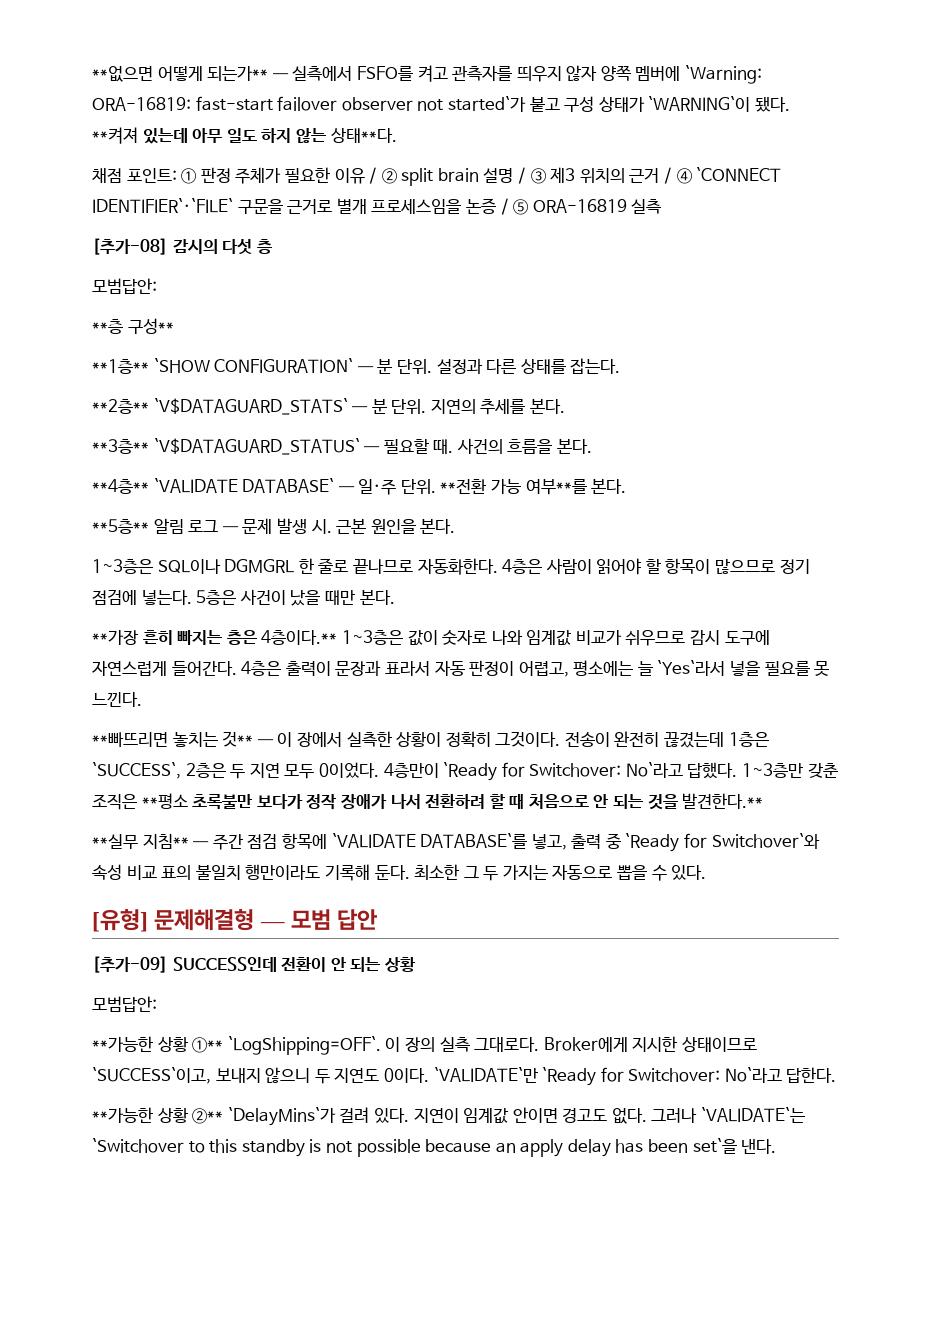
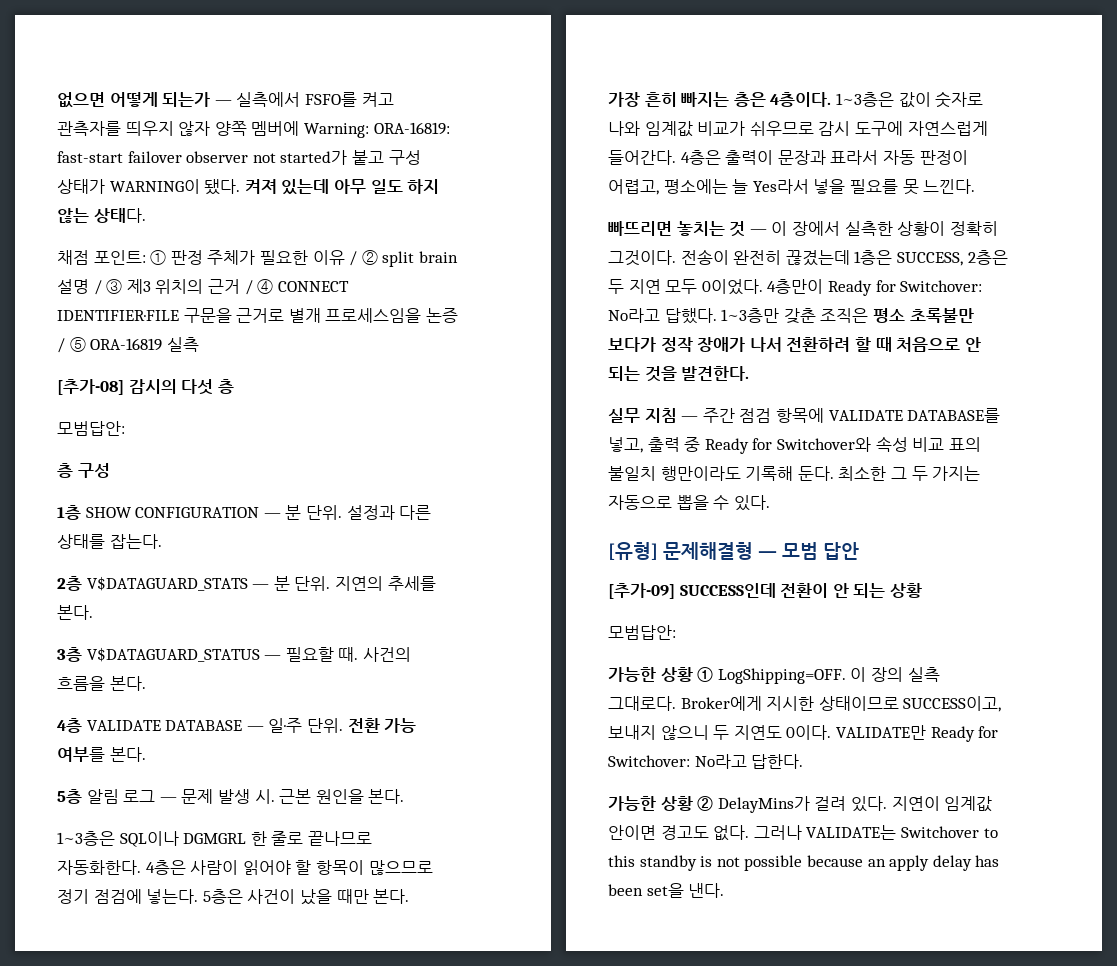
- **없으면 어떻게 되는가** — 실측에서 FSFO를 켜고 관측자를 띄우지 않자 양쪽 멤버에 `Warning: ORA-16819: fast-start failover observer not started`가 붙고 구성 상태가 `WARNING`이 됐다. **켜져 있는데 아무 일도 하지 않는 상태**다.
+ 없으면 어떻게 되는가 — 실측에서 FSFO를 켜고 관측자를 띄우지 않자 양쪽 멤버에 Warning: ORA-16819: fast-start failover observer not started가 붙고 구성 상태가 WARNING이 됐다. 켜져 있는데 아무 일도 하지 않는 상태다.
- 채점 포인트: ① 판정 주체가 필요한 이유 / ② split brain 설명 / ③ 제3 위치의 근거 / ④ `CONNECT IDENTIFIER`·`FILE` 구문을 근거로 별개 프로세스임을 논증 / ⑤ ORA-16819 실측
+ 채점 포인트: ① 판정 주체가 필요한 이유 / ② split brain 설명 / ③ 제3 위치의 근거 / ④ CONNECT IDENTIFIER·FILE 구문을 근거로 별개 프로세스임을 논증 / ⑤ ORA-16819 실측
- **층 구성**
- **1층** `SHOW CONFIGURATION` — 분 단위.
+ 층 구성
+ 1층 SHOW CONFIGURATION — 분 단위.
- **2층** `V$DATAGUARD_STATS` — 분 단위.
+ 2층 V$DATAGUARD_STATS — 분 단위.
- **3층** `V$DATAGUARD_STATUS` — 필요할 때.
+ 3층 V$DATAGUARD_STATUS — 필요할 때.
- **4층** `VALIDATE DATABASE` — 일·주 단위. **전환 가능 여부**를 본다.
- **5층** 알림 로그 — 문제 발생 시.
+ 4층 VALIDATE DATABASE — 일·주 단위. 전환 가능 여부를 본다.
+ 5층 알림 로그 — 문제 발생 시.
- **가장 흔히 빠지는 층은 4층이다.** 1~3층은 값이 숫자로 나와 임계값 비교가 쉬우므로 감시 도구에 자연스럽게 들어간다.
+ 가장 흔히 빠지는 층은 4층이다. 1~3층은 값이 숫자로 나와 임계값 비교가 쉬우므로 감시 도구에 자연스럽게 들어간다.
- 4층은 출력이 문장과 표라서 자동 판정이 어렵고, 평소에는 늘 `Yes`라서 넣을 필요를 못 느낀다.
+ 4층은 출력이 문장과 표라서 자동 판정이 어렵고, 평소에는 늘 Yes라서 넣을 필요를 못 느낀다.
- **빠뜨리면 놓치는 것** — 이 장에서 실측한 상황이 정확히 그것이다.
+ 빠뜨리면 놓치는 것 — 이 장에서 실측한 상황이 정확히 그것이다.
- 전송이 완전히 끊겼는데 1층은 `SUCCESS`, 2층은 두 지연 모두 0이었다.
+ 전송이 완전히 끊겼는데 1층은 SUCCESS, 2층은 두 지연 모두 0이었다.
- 4층만이 `Ready for Switchover: No`라고 답했다.
+ 4층만이 Ready for Switchover: No라고 답했다.
- 1~3층만 갖춘 조직은 **평소 초록불만 보다가 정작 장애가 나서 전환하려 할 때 처음으로 안 되는 것을 발견한다.**
- **실무 지침** — 주간 점검 항목에 `VALIDATE DATABASE`를 넣고, 출력 중 `Ready for Switchover`와 속성 비교 표의 불일치 행만이라도 기록해 둔다.
+ 1~3층만 갖춘 조직은 평소 초록불만 보다가 정작 장애가 나서 전환하려 할 때 처음으로 안 되는 것을 발견한다.
+ 실무 지침 — 주간 점검 항목에 VALIDATE DATABASE를 넣고, 출력 중 Ready for Switchover와 속성 비교 표의 불일치 행만이라도 기록해 둔다.
- **가능한 상황 ①** `LogShipping=OFF`.
+ 가능한 상황 ① LogShipping=OFF.
- Broker에게 지시한 상태이므로 `SUCCESS`이고, 보내지 않으니 두 지연도 0이다.
+ Broker에게 지시한 상태이므로 SUCCESS이고, 보내지 않으니 두 지연도 0이다.
- `VALIDATE`만 `Ready for Switchover: No`라고 답한다.
+ VALIDATE만 Ready for Switchover: No라고 답한다.
- **가능한 상황 ②** `DelayMins`가 걸려 있다.
+ 가능한 상황 ② DelayMins가 걸려 있다.
- 그러나 `VALIDATE`는 `Switchover to this standby is not possible because an apply delay has been set`을 낸다.
+ 그러나 VALIDATE는 Switchover to this standby is not possible because an apply delay has been set을 낸다.

